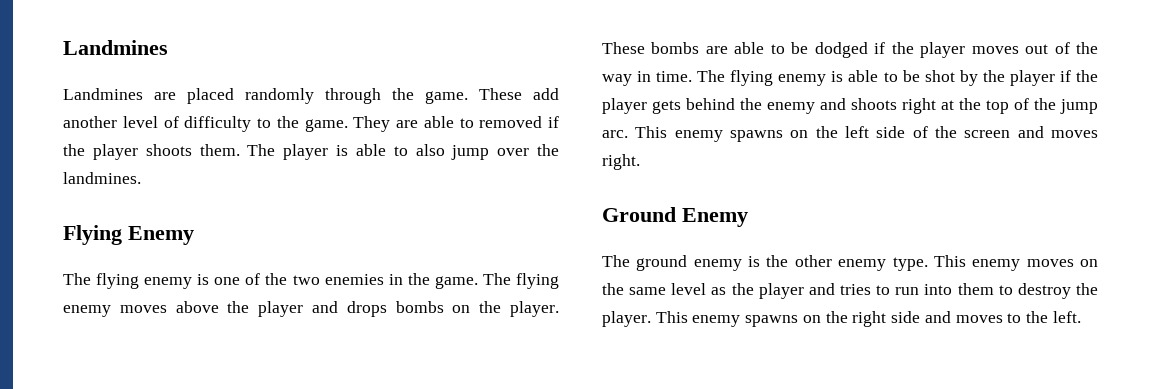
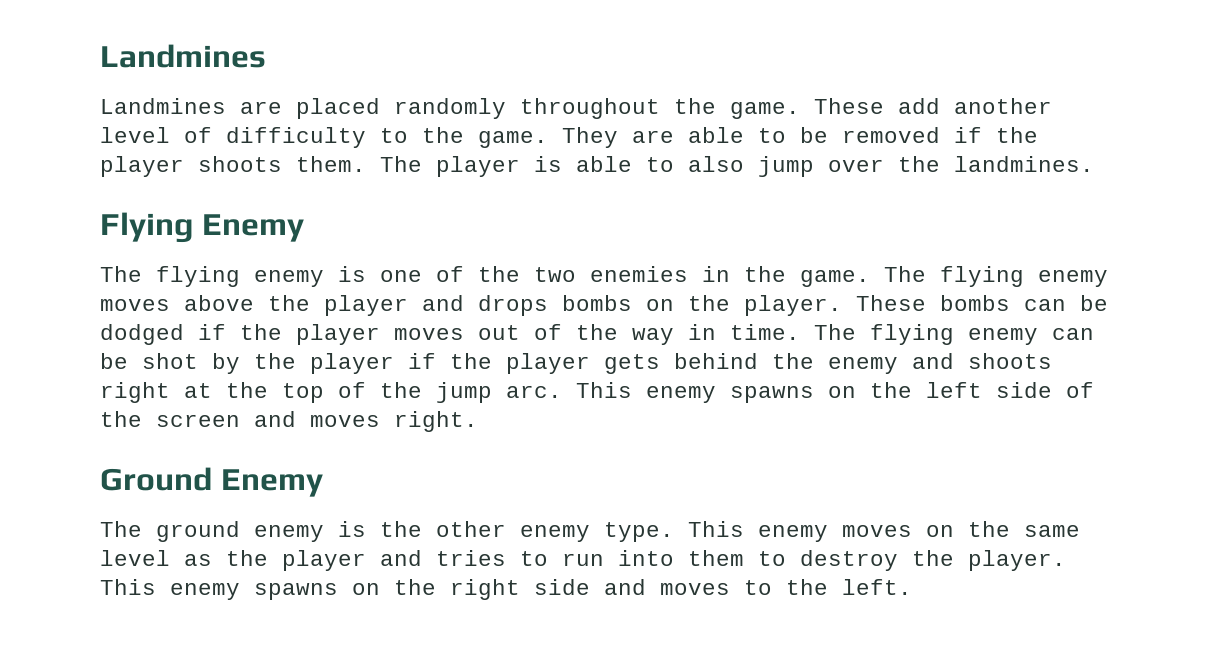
- Landmines are placed randomly through the game.
+ Landmines are placed randomly throughout the game.
- They are able to removed if the player shoots them.
+ They are able to be removed if the player shoots them.
- These bombs are able to be dodged if the player moves out of the way in time.
+ These bombs can be dodged if the player moves out of the way in time.
- The flying enemy is able to be shot by the player if the player gets behind the enemy and shoots right at the top of the jump arc.
+ The flying enemy can be shot by the player if the player gets behind the enemy and shoots right at the top of the jump arc.

